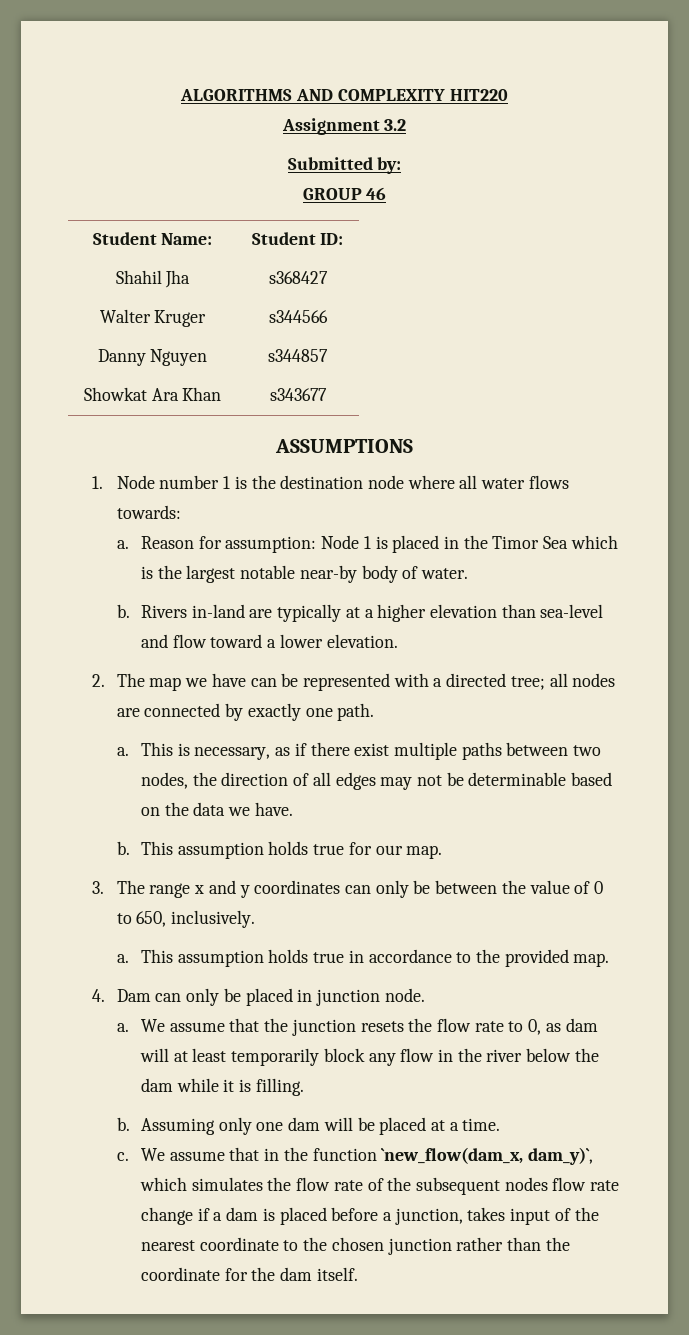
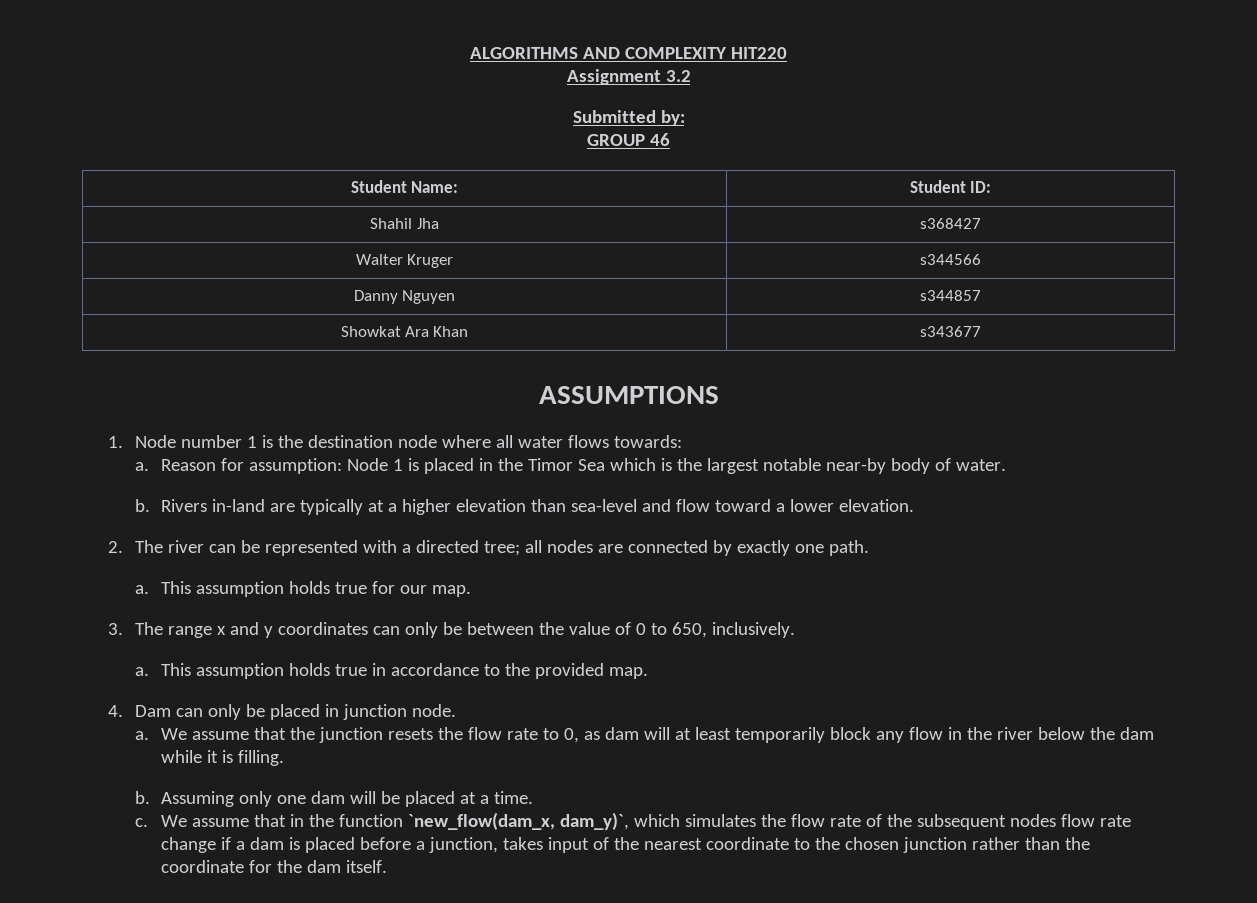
- 2. The map we have can be represented with a directed tree; all nodes are connected by exactly one path.
+ 2. The river can be represented with a directed tree; all nodes are connected by exactly one path.
- This is necessary, as if there exist multiple paths between two nodes, the direction of all edges may not be determinable based on the data we have.
- b. This assumption holds true for our map.
+ This assumption holds true for our map.

